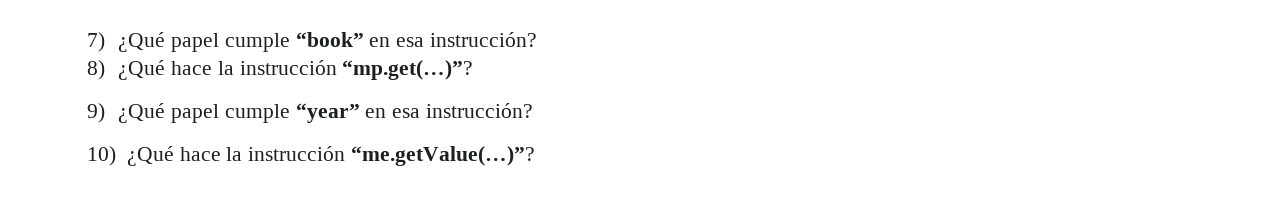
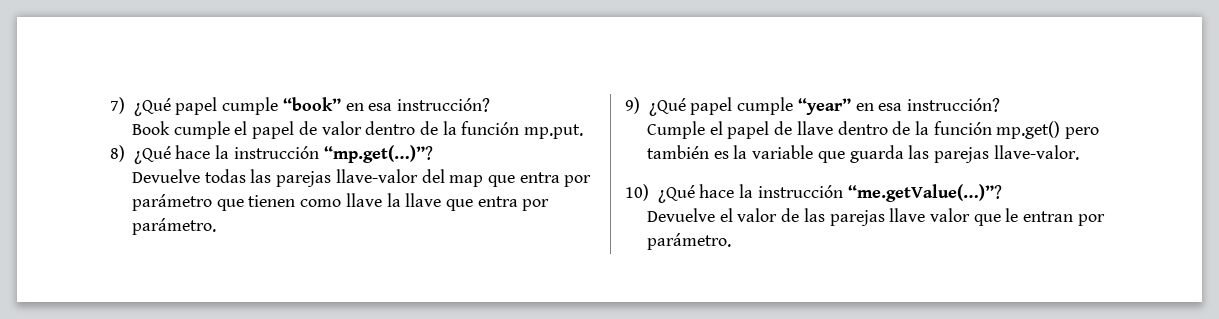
+ Book cumple el papel de valor dentro de la función mp.put.
+ Devuelve todas las parejas llave-valor del map que entra por parámetro que tienen como llave la llave que entra por parámetro.
+ Cumple el papel de llave dentro de la función mp.get() pero también es la variable que guarda las parejas llave-valor.
+ Devuelve el valor de las parejas llave valor que le entran por parámetro.

